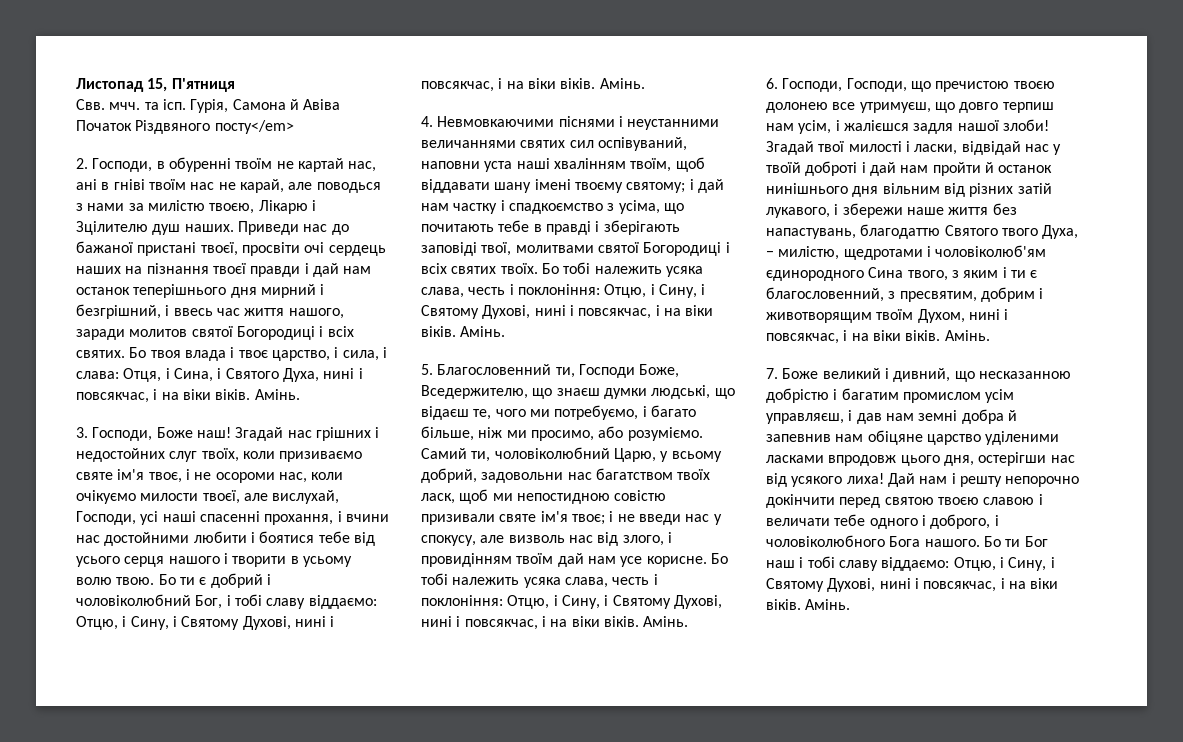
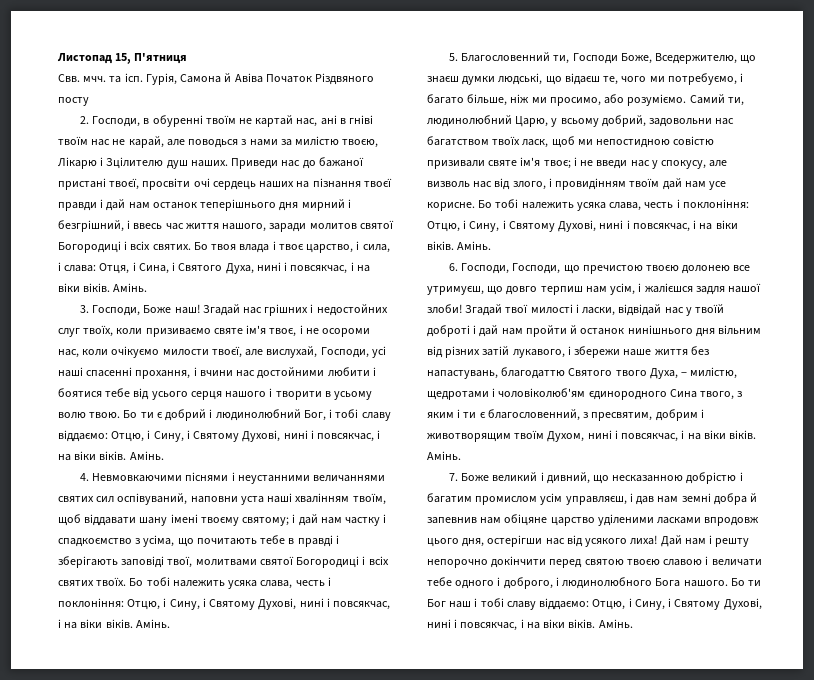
- Гурія, Самона й Авіва Початок Різдвяного посту</em>
+ Гурія, Самона й Авіва Початок Різдвяного посту
- Бо ти є добрий і чоловіколюбний Бог, і тобі славу віддаємо: Отцю, і Сину, і Святому Духові, нині і повсякчас, і на віки віків.
+ Бо ти є добрий і людинолюбний Бог, і тобі славу віддаємо: Отцю, і Сину, і Святому Духові, нині і повсякчас, і на віки віків.
- Самий ти, чоловіколюбний Царю, у всьому добрий, задовольни нас багатством твоїх ласк, щоб ми непостидною совістю призивали святе ім'я твоє; і не введи нас у спокусу, але визволь нас від злого, і провидінням твоїм дай нам усе корисне.
+ Самий ти, людинолюбний Царю, у всьому добрий, задовольни нас багатством твоїх ласк, щоб ми непостидною совістю призивали святе ім'я твоє; і не введи нас у спокусу, але визволь нас від злого, і провидінням твоїм дай нам усе корисне.
- Дай нам і решту непорочно докінчити перед святою твоєю славою і величати тебе одного і доброго, і чоловіколюбного Бога нашого.
+ Дай нам і решту непорочно докінчити перед святою твоєю славою і величати тебе одного і доброго, і людинолюбного Бога нашого.

